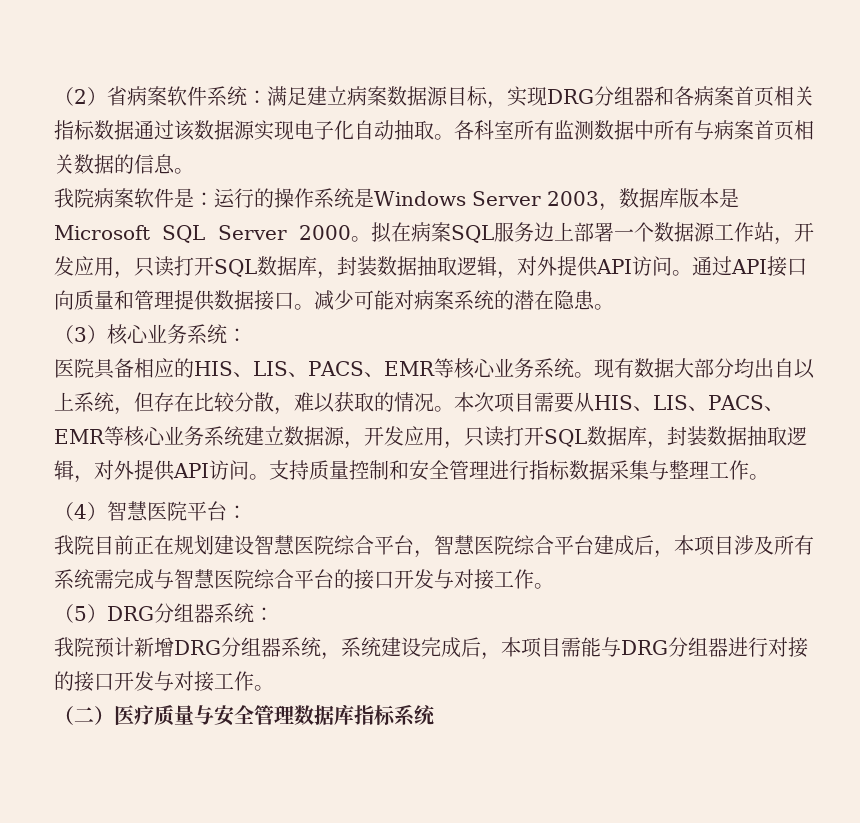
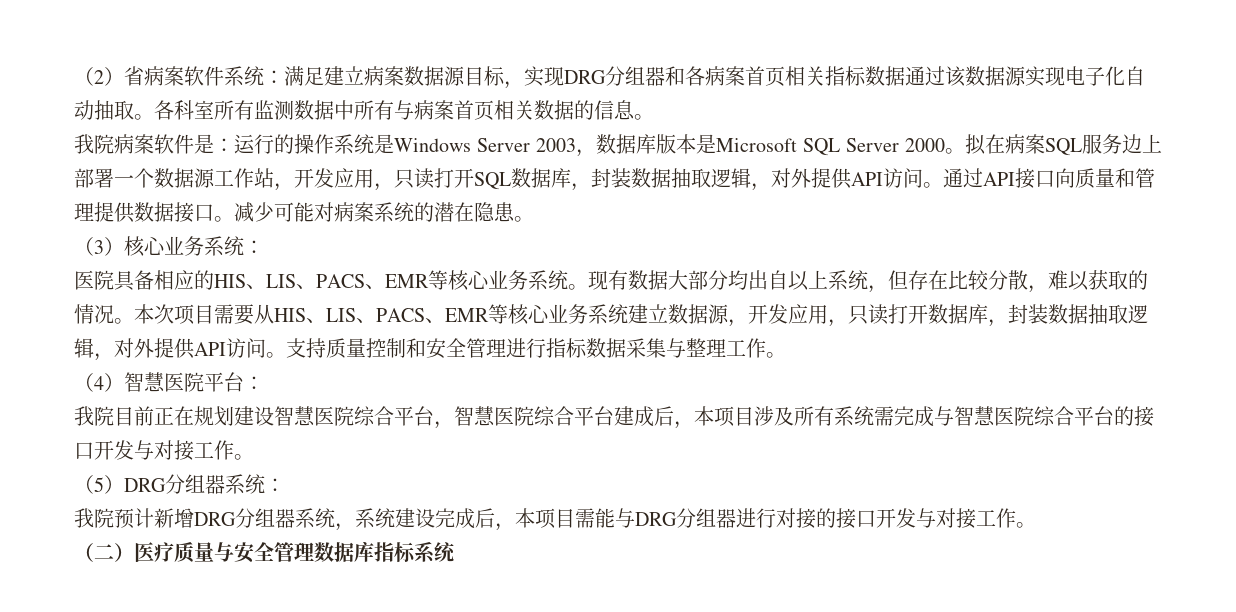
- 本次项目需要从HIS、LIS、PACS、EMR等核心业务系统建立数据源，开发应用，只读打开SQL数据库，封装数据抽取逻辑，对外提供API访问。
+ 本次项目需要从HIS、LIS、PACS、EMR等核心业务系统建立数据源，开发应用，只读打开数据库，封装数据抽取逻辑，对外提供API访问。

